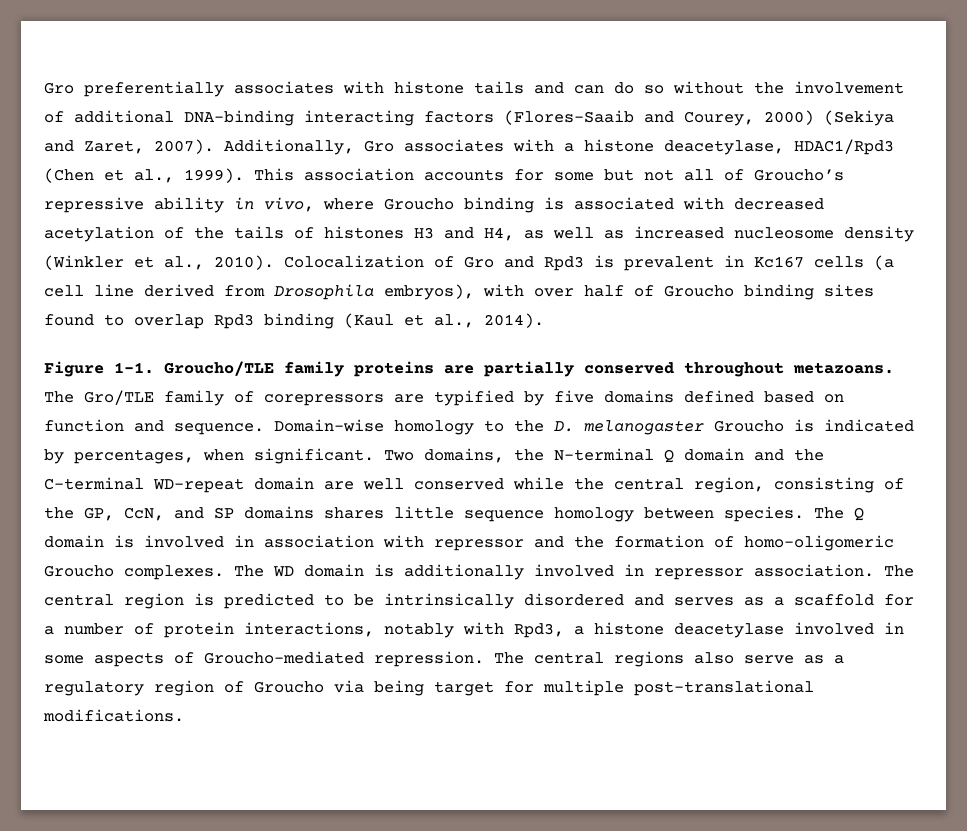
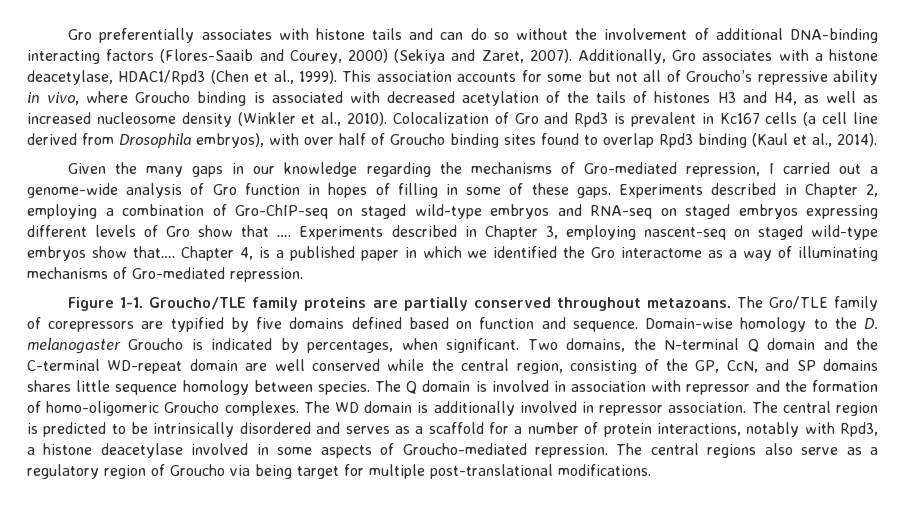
+ Given the many gaps in our knowledge regarding the mechanisms of Gro-mediated repression, I carried out a genome-wide analysis of Gro function in hopes of filling in some of these gaps. Experiments described in Chapter 2, employing a combination of Gro-ChIP-seq on staged wild-type embryos and RNA-seq on staged embryos expressing different levels of Gro show that …. Experiments described in Chapter 3, employing nascent-seq on staged wild-type embryos show that…. Chapter 4, is a published paper in which we identified the Gro interactome as a way of illuminating mechanisms of Gro-mediated repression.

